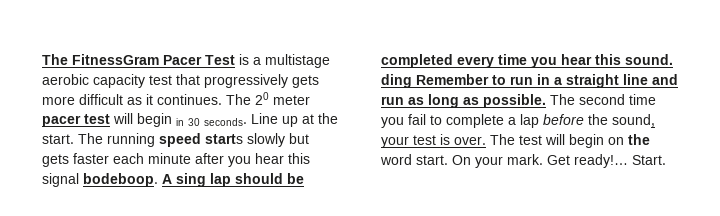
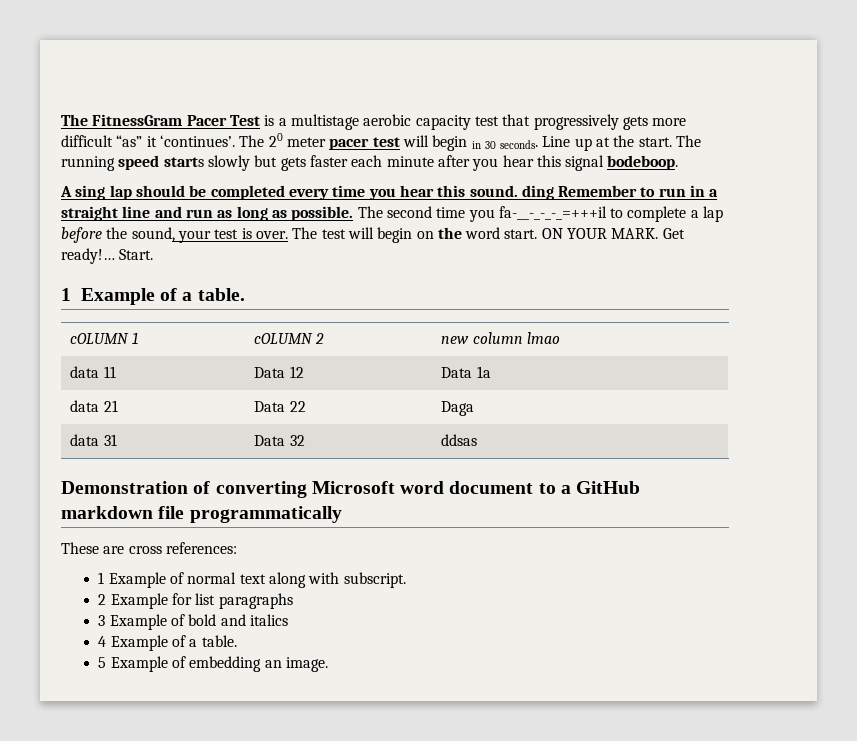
- The FitnessGram Pacer Test is a multistage aerobic capacity test that progressively gets more difficult as it continues.
+ The FitnessGram Pacer Test is a multistage aerobic capacity test that progressively gets more difficult “as” it ‘continues’.
- The running speed starts slowly but gets faster each minute after you hear this signal bodeboop. A sing lap should be completed every time you hear this sound. ding Remember to run in a straight line and run as long as possible.
+ The running speed starts slowly but gets faster each minute after you hear this signal bodeboop.
+ A sing lap should be completed every time you hear this sound. ding Remember to run in a straight line and run as long as possible.
- The second time you fail to complete a lap before the sound, your test is over.
+ The second time you fa-__-_-_-_=+++il to complete a lap before the sound, your test is over.
- On your mark.
+ ON YOUR MARK.
+ 1 Example of a table.
+ cOLUMN 1 | cOLUMN 2 | new column lmao
+ data 11 | Data 12 | Data 1a
+ data 21 | Data 22 | Daga
+ data 31 | Data 32 | ddsas
+ Demonstration of converting Microsoft word document to a GitHub markdown file programmatically
+ These are cross references:
+ 1 Example of normal text along with subscript.
+ 2 Example for list paragraphs
+ 3 Example of bold and italics
+ 4 Example of a table.
+ 5 Example of embedding an image.

